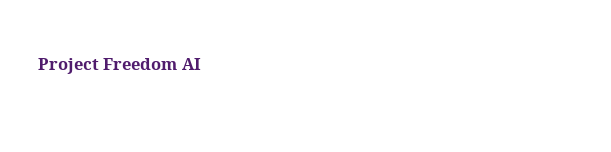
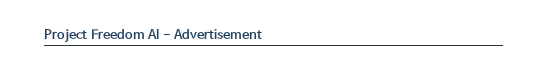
- Project Freedom AI
+ Project Freedom AI - Advertisement

